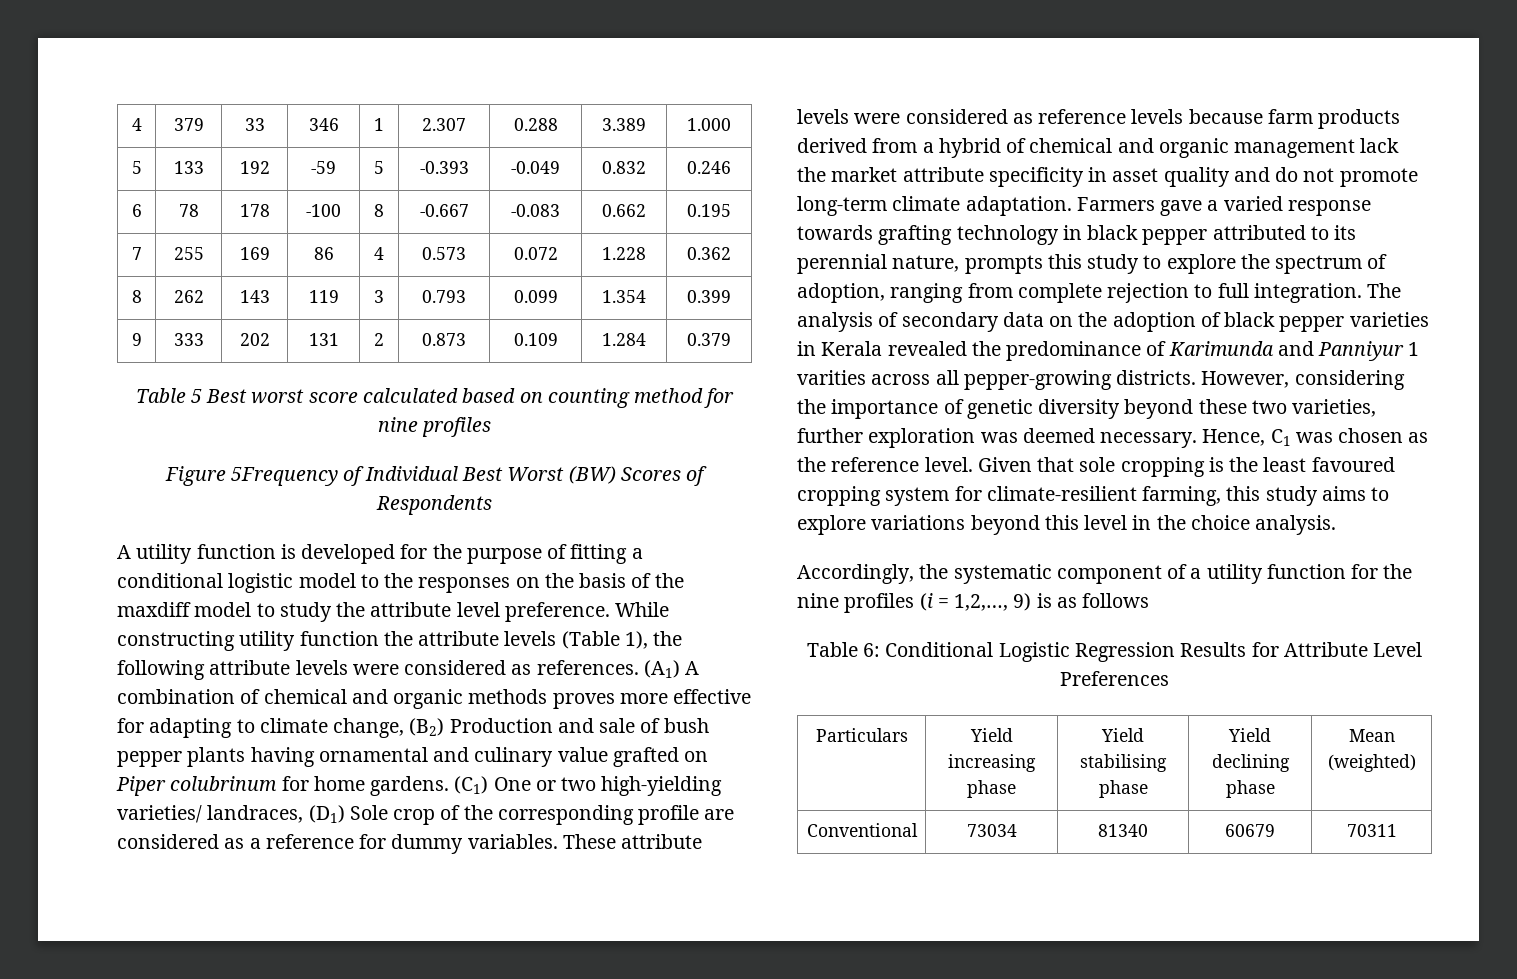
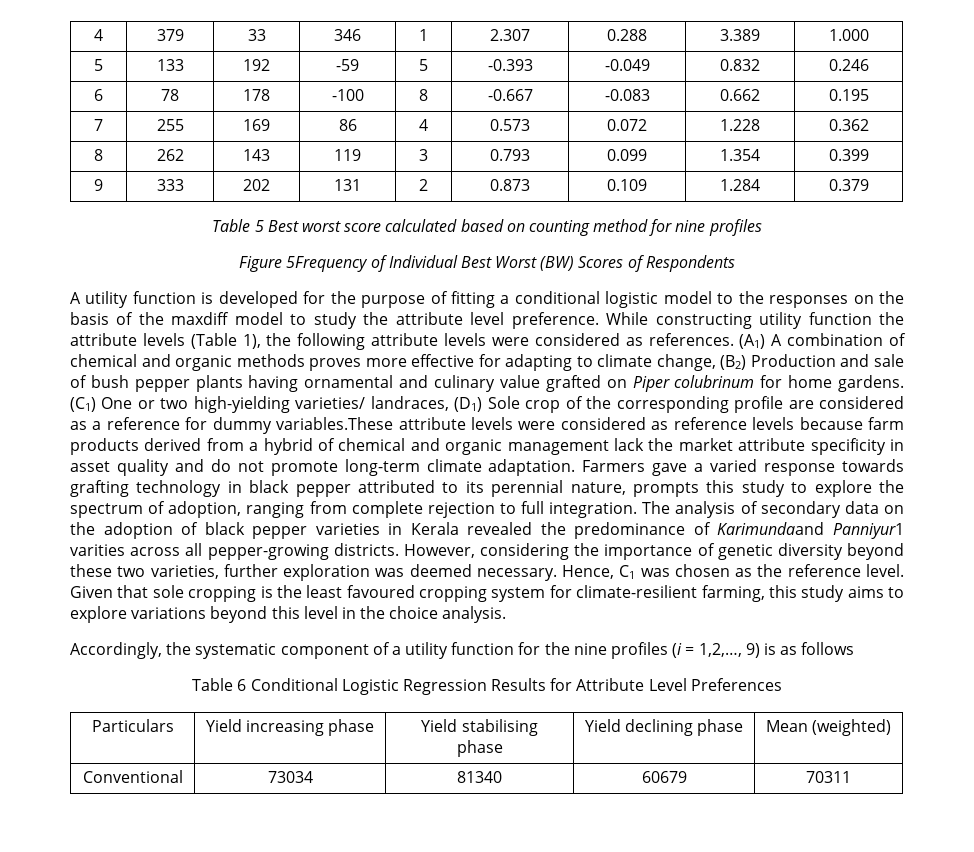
- (C1) One or two high-yielding varieties/ landraces, (D1) Sole crop of the corresponding profile are considered as a reference for dummy variables. These attribute levels were considered as reference levels because farm products derived from a hybrid of chemical and organic management lack the market attribute specificity in asset quality and do not promote long-term climate adaptation.
+ (C1) One or two high-yielding varieties/ landraces, (D1) Sole crop of the corresponding profile are considered as a reference for dummy variables.These attribute levels were considered as reference levels because farm products derived from a hybrid of chemical and organic management lack the market attribute specificity in asset quality and do not promote long-term climate adaptation.
- The analysis of secondary data on the adoption of black pepper varieties in Kerala revealed the predominance of Karimunda and Panniyur 1 varities across all pepper-growing districts.
+ The analysis of secondary data on the adoption of black pepper varieties in Kerala revealed the predominance of Karimundaand Panniyur1 varities across all pepper-growing districts.
- Table 6: Conditional Logistic Regression Results for Attribute Level Preferences
+ Table 6 Conditional Logistic Regression Results for Attribute Level Preferences

